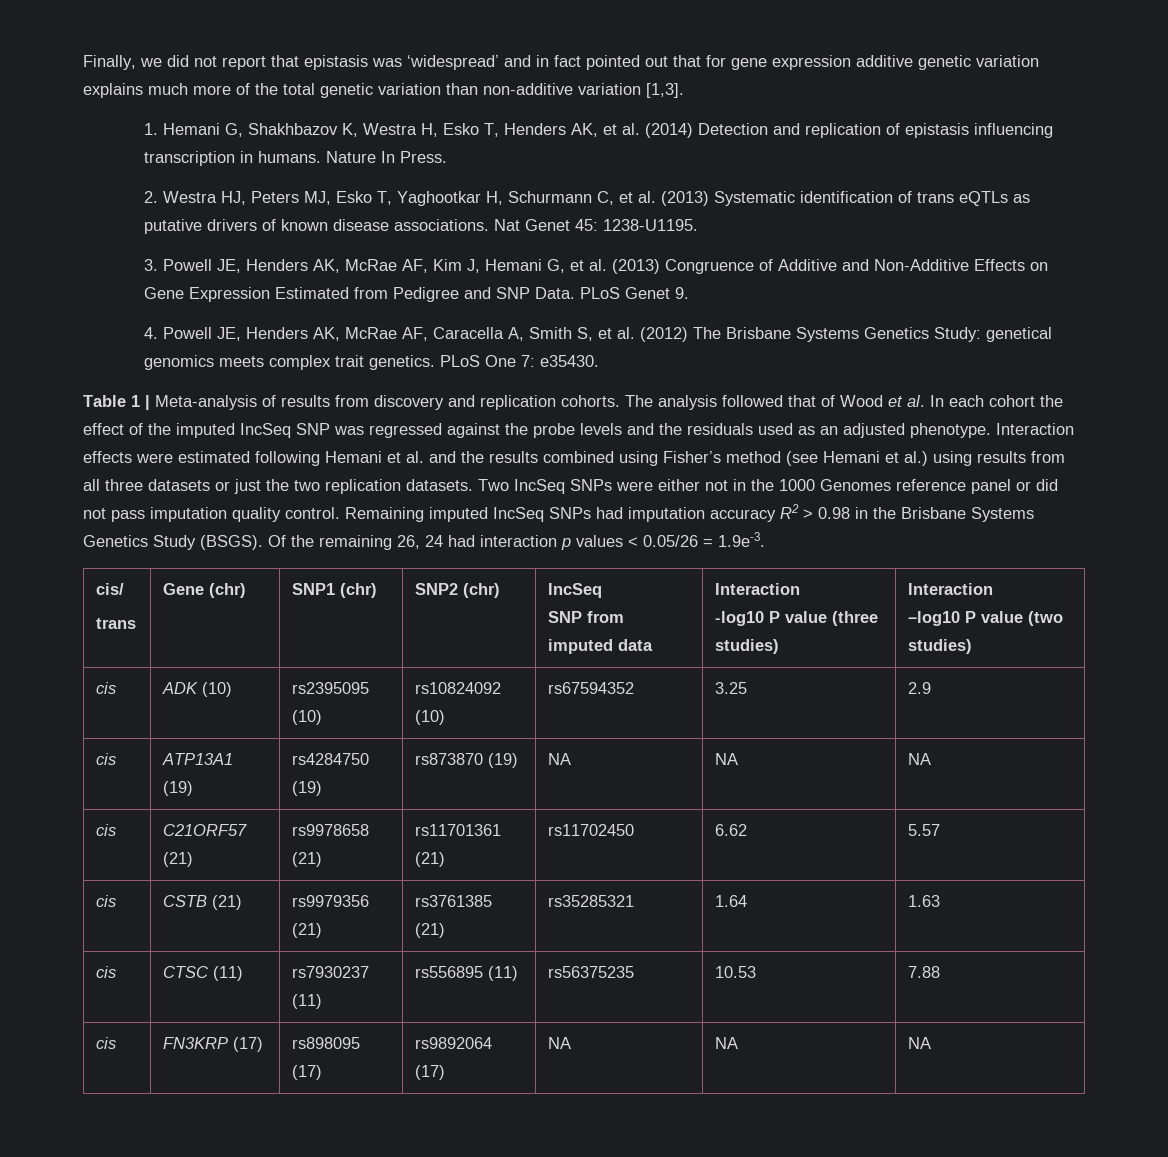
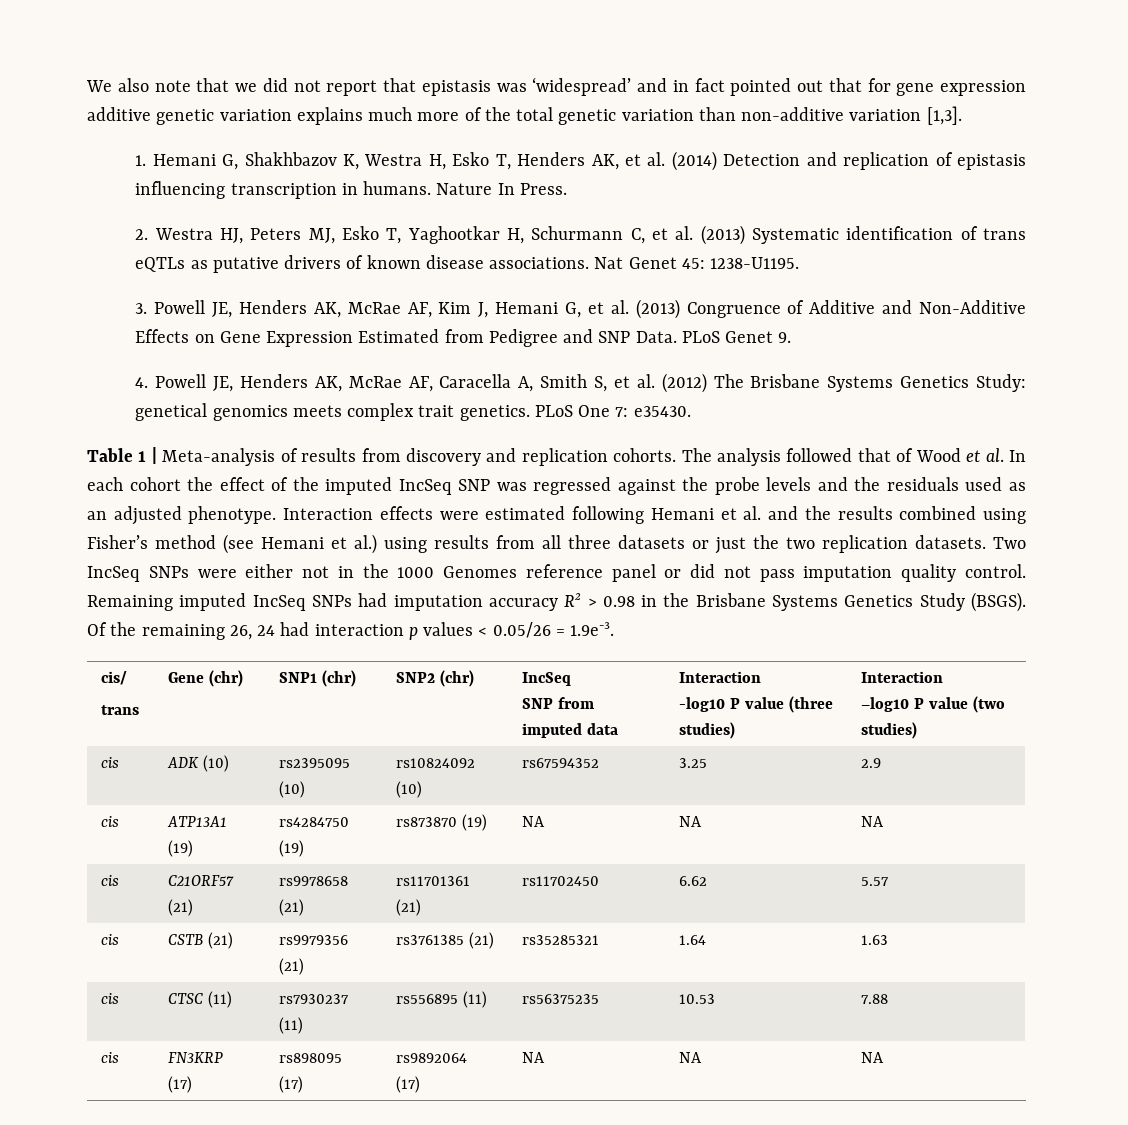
- Finally, we did not report that epistasis was ‘widespread’ and in fact pointed out that for gene expression additive genetic variation explains much more of the total genetic variation than non-additive variation [1,3].
+ We also note that we did not report that epistasis was ‘widespread’ and in fact pointed out that for gene expression additive genetic variation explains much more of the total genetic variation than non-additive variation [1,3].

